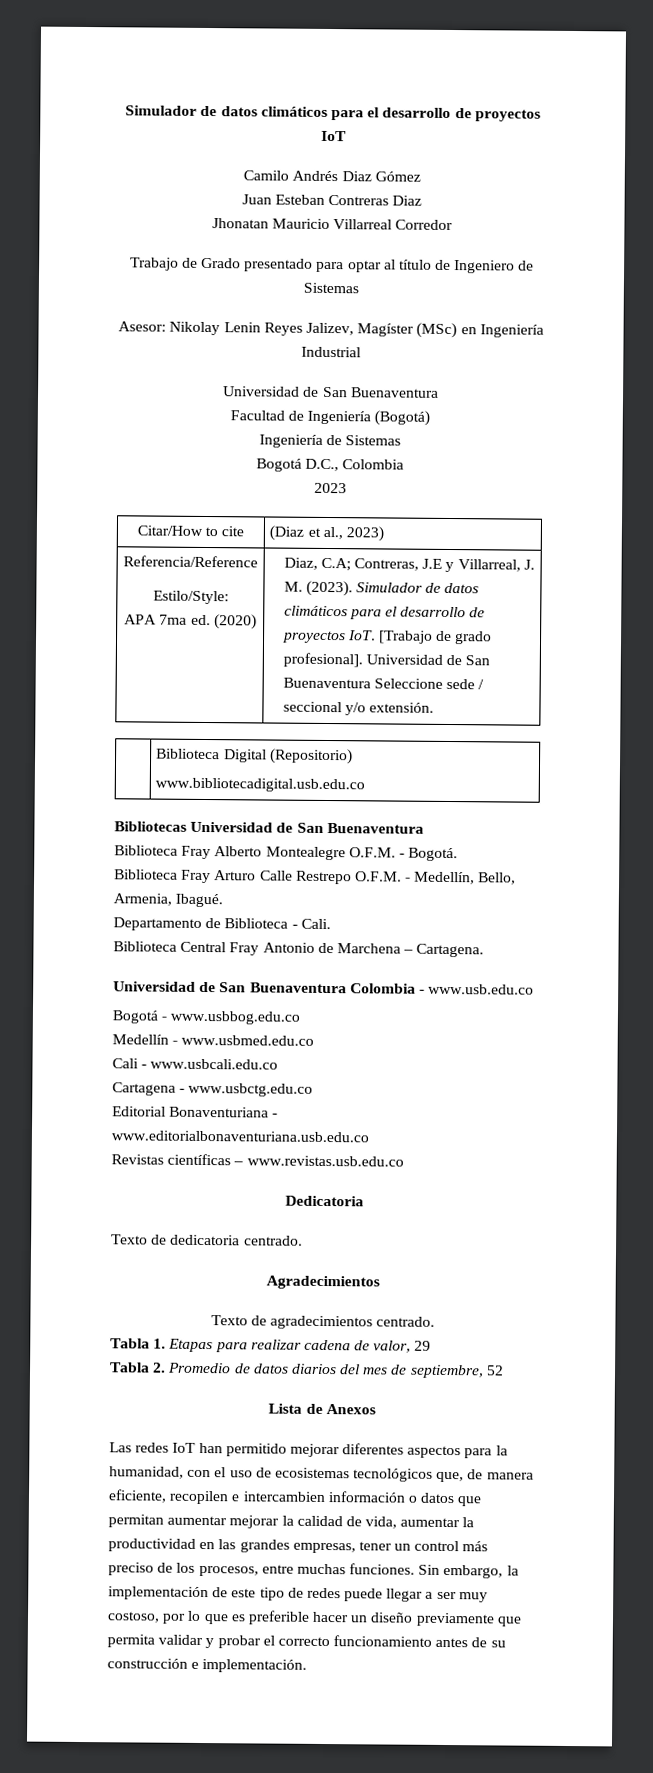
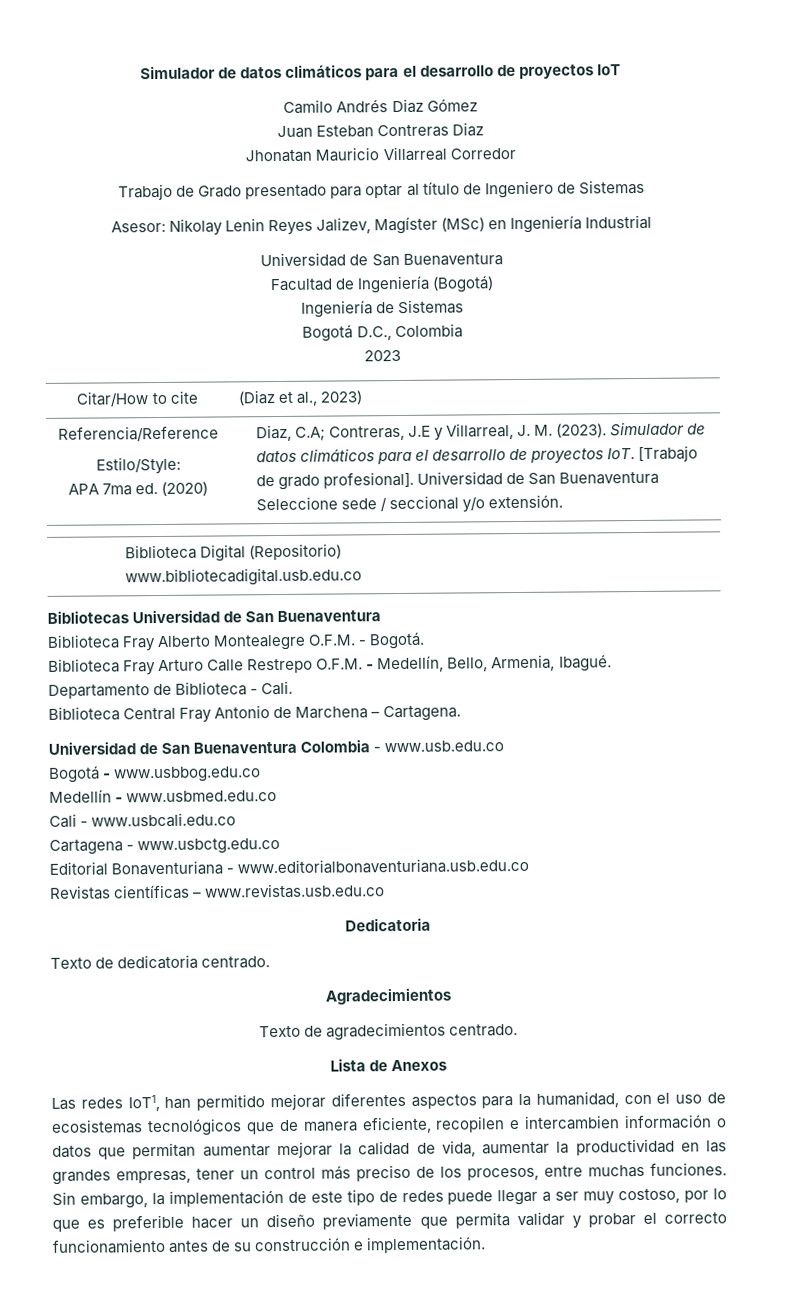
- Tabla 1. Etapas para realizar cadena de valor, 29
- Tabla 2. Promedio de datos diarios del mes de septiembre, 52
- Las redes IoT han permitido mejorar diferentes aspectos para la humanidad, con el uso de ecosistemas tecnológicos que, de manera eficiente, recopilen e intercambien información o datos que permitan aumentar mejorar la calidad de vida, aumentar la productividad en las grandes empresas, tener un control más preciso de los procesos, entre muchas funciones.
+ Las redes IoT1, han permitido mejorar diferentes aspectos para la humanidad, con el uso de ecosistemas tecnológicos que de manera eficiente, recopilen e intercambien información o datos que permitan aumentar mejorar la calidad de vida, aumentar la productividad en las grandes empresas, tener un control más preciso de los procesos, entre muchas funciones.

